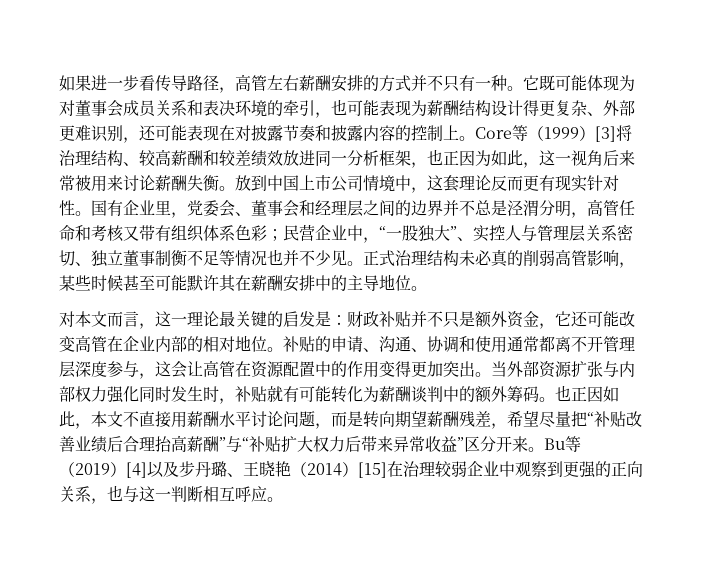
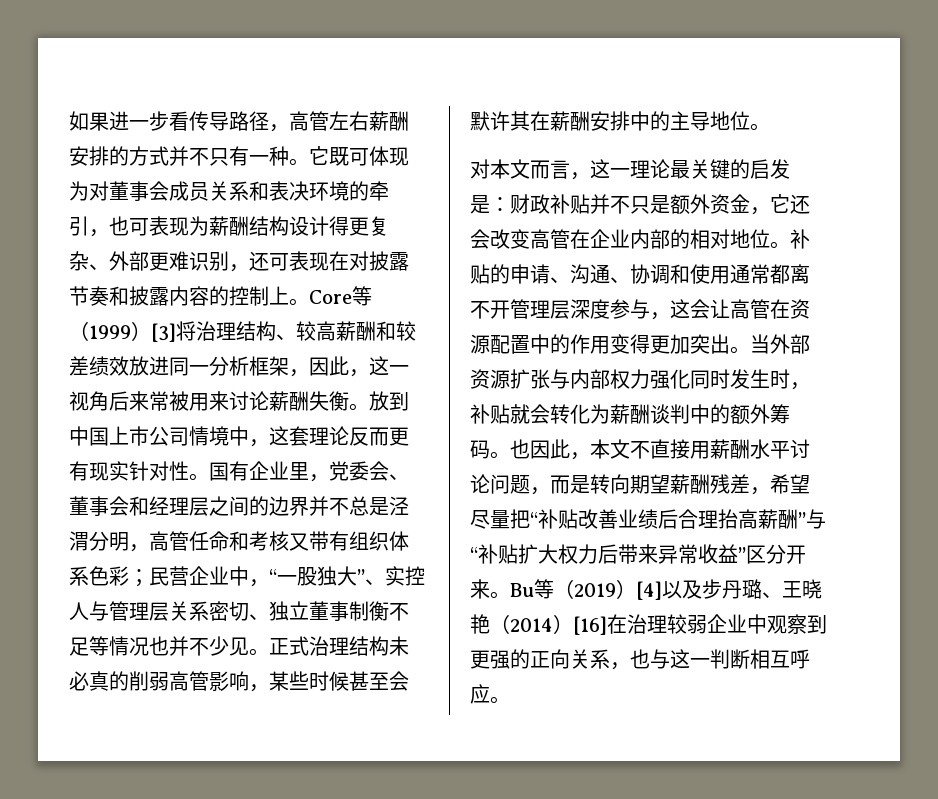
- 它既可能体现为对董事会成员关系和表决环境的牵引，也可能表现为薪酬结构设计得更复杂、外部更难识别，还可能表现在对披露节奏和披露内容的控制上。
+ 它既可体现为对董事会成员关系和表决环境的牵引，也可表现为薪酬结构设计得更复杂、外部更难识别，还可表现在对披露节奏和披露内容的控制上。
- Core等（1999）[3]将治理结构、较高薪酬和较差绩效放进同一分析框架，也正因为如此，这一视角后来常被用来讨论薪酬失衡。
+ Core等（1999）[3]将治理结构、较高薪酬和较差绩效放进同一分析框架，因此，这一视角后来常被用来讨论薪酬失衡。
- 正式治理结构未必真的削弱高管影响，某些时候甚至可能默许其在薪酬安排中的主导地位。
+ 正式治理结构未必真的削弱高管影响，某些时候甚至会默许其在薪酬安排中的主导地位。
- 对本文而言，这一理论最关键的启发是：财政补贴并不只是额外资金，它还可能改变高管在企业内部的相对地位。
+ 对本文而言，这一理论最关键的启发是：财政补贴并不只是额外资金，它还会改变高管在企业内部的相对地位。
- 当外部资源扩张与内部权力强化同时发生时，补贴就有可能转化为薪酬谈判中的额外筹码。
+ 当外部资源扩张与内部权力强化同时发生时，补贴就会转化为薪酬谈判中的额外筹码。
- 也正因如此，本文不直接用薪酬水平讨论问题，而是转向期望薪酬残差，希望尽量把“补贴改善业绩后合理抬高薪酬”与“补贴扩大权力后带来异常收益”区分开来。
+ 也因此，本文不直接用薪酬水平讨论问题，而是转向期望薪酬残差，希望尽量把“补贴改善业绩后合理抬高薪酬”与“补贴扩大权力后带来异常收益”区分开来。
- Bu等（2019）[4]以及步丹璐、王晓艳（2014）[15]在治理较弱企业中观察到更强的正向关系，也与这一判断相互呼应。
+ Bu等（2019）[4]以及步丹璐、王晓艳（2014）[16]在治理较弱企业中观察到更强的正向关系，也与这一判断相互呼应。

